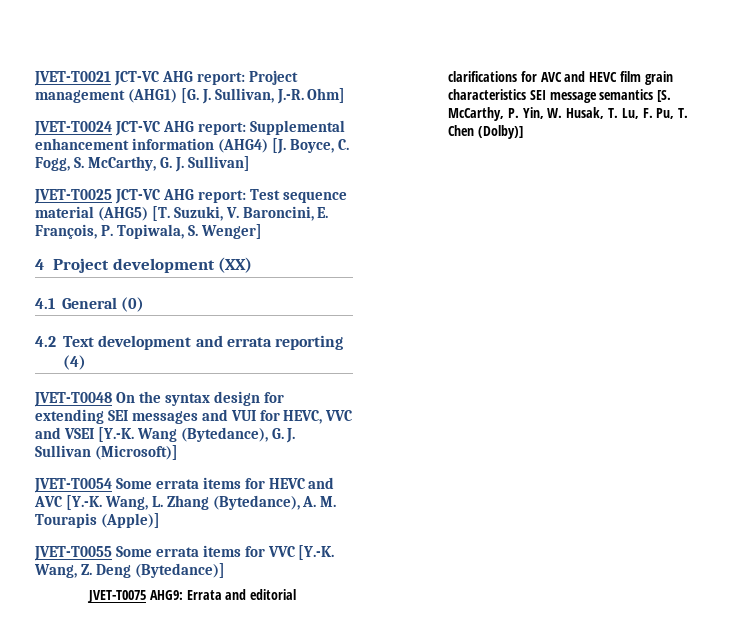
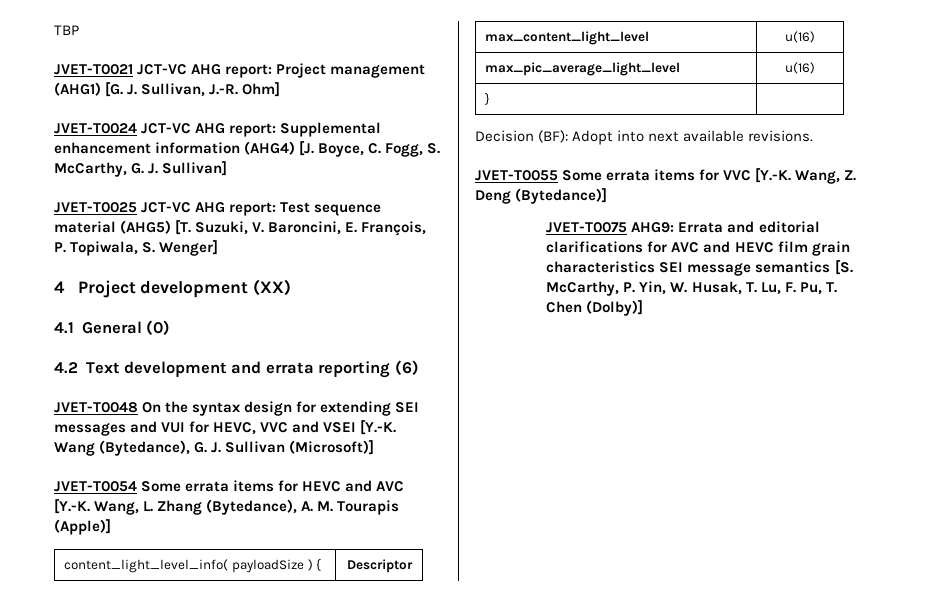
+ TBP
- 4.2 Text development and errata reporting (4)
+ 4.2 Text development and errata reporting (6)
+ content_light_level_info( payloadSize ) { | Descriptor
+ max_content_light_level | u(16)
+ max_pic_average_light_level | u(16)
+ } |
+ Decision (BF): Adopt into next available revisions.

